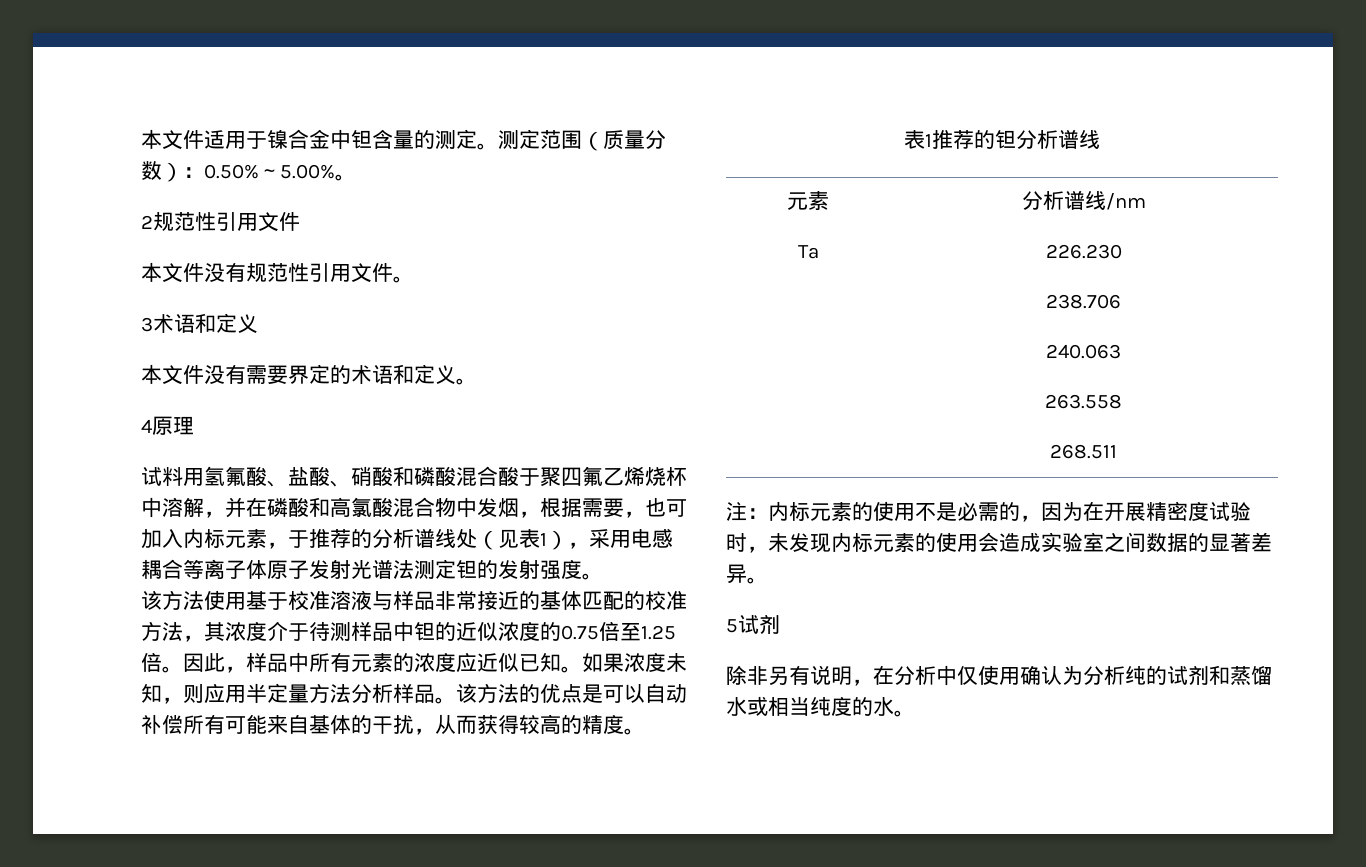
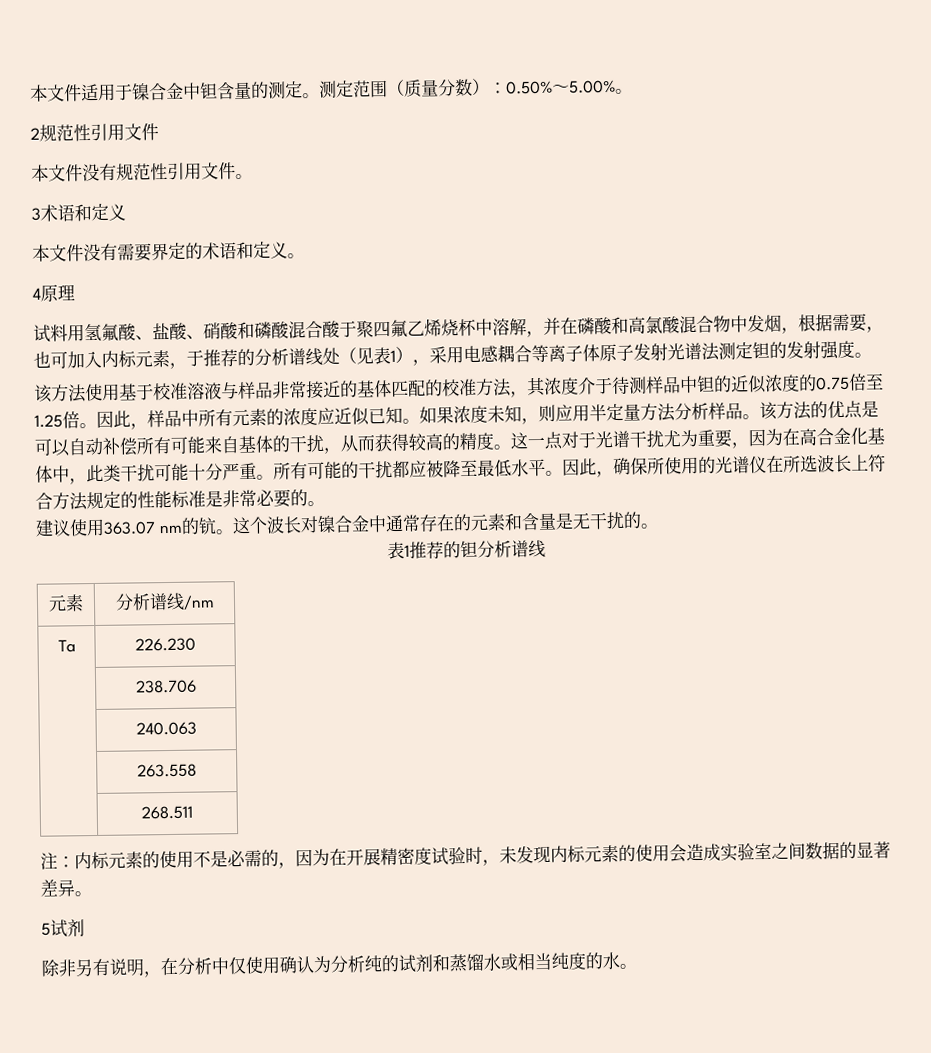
+ 这一点对于光谱干扰尤为重要，因为在高合金化基体中，此类干扰可能十分严重。所有可能的干扰都应被降至最低水平。因此，确保所使用的光谱仪在所选波长上符合方法规定的性能标准是非常必要的。
+ 建议使用363.07 nm的钪。这个波长对镍合金中通常存在的元素和含量是无干扰的。

